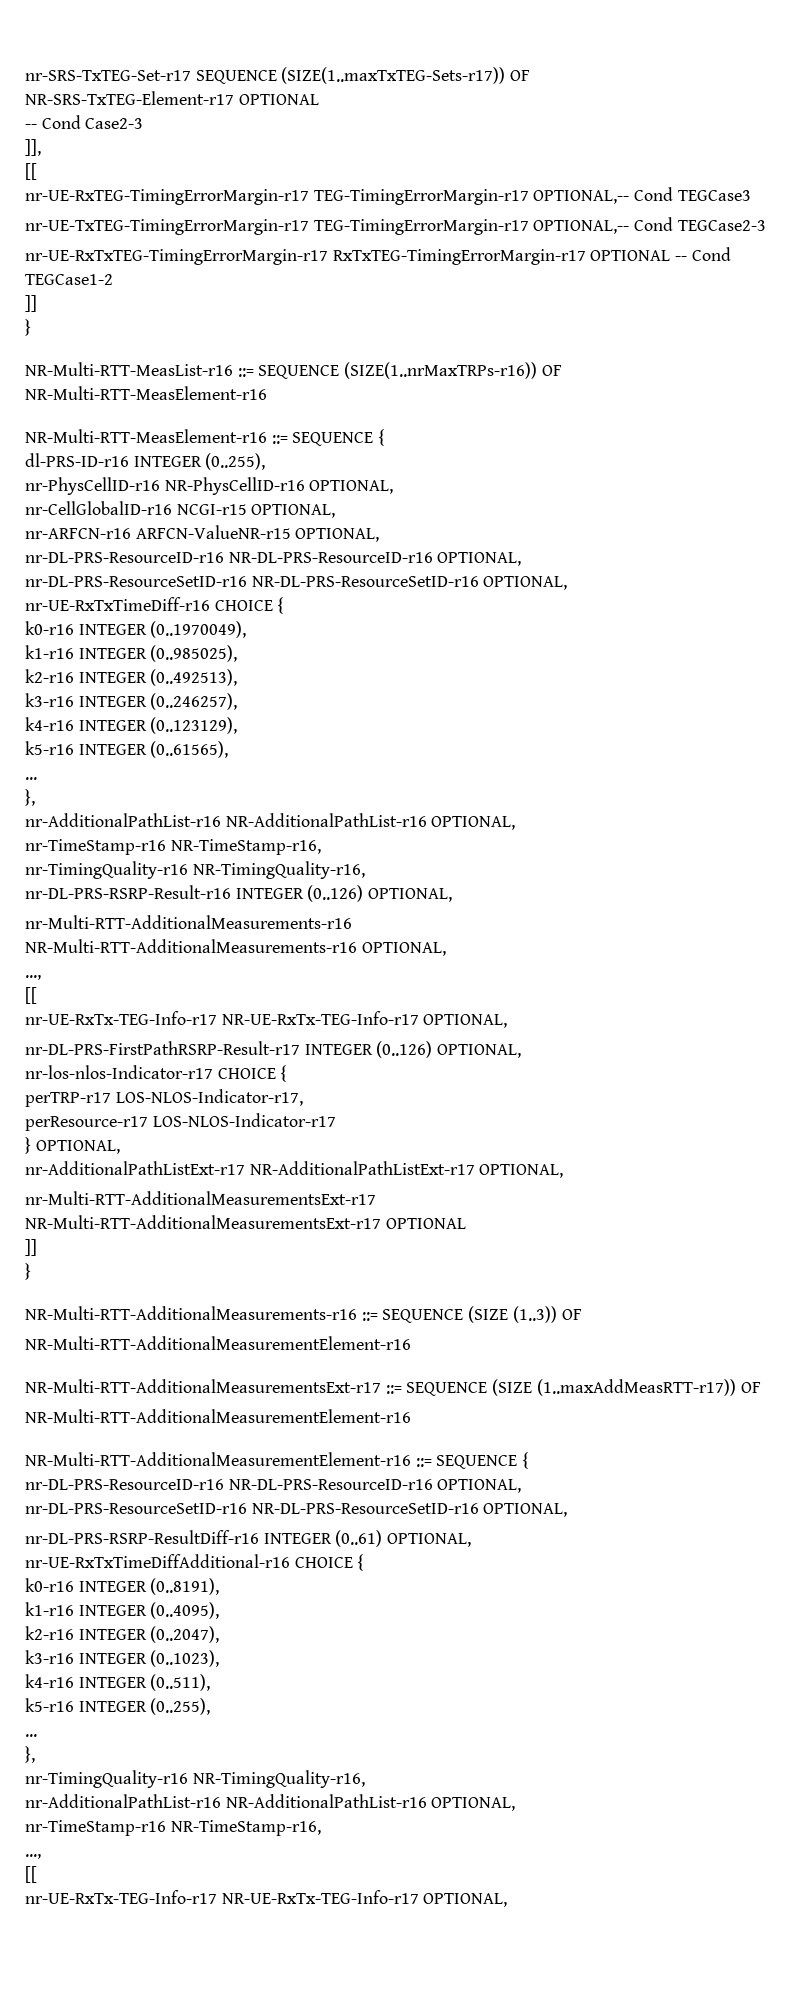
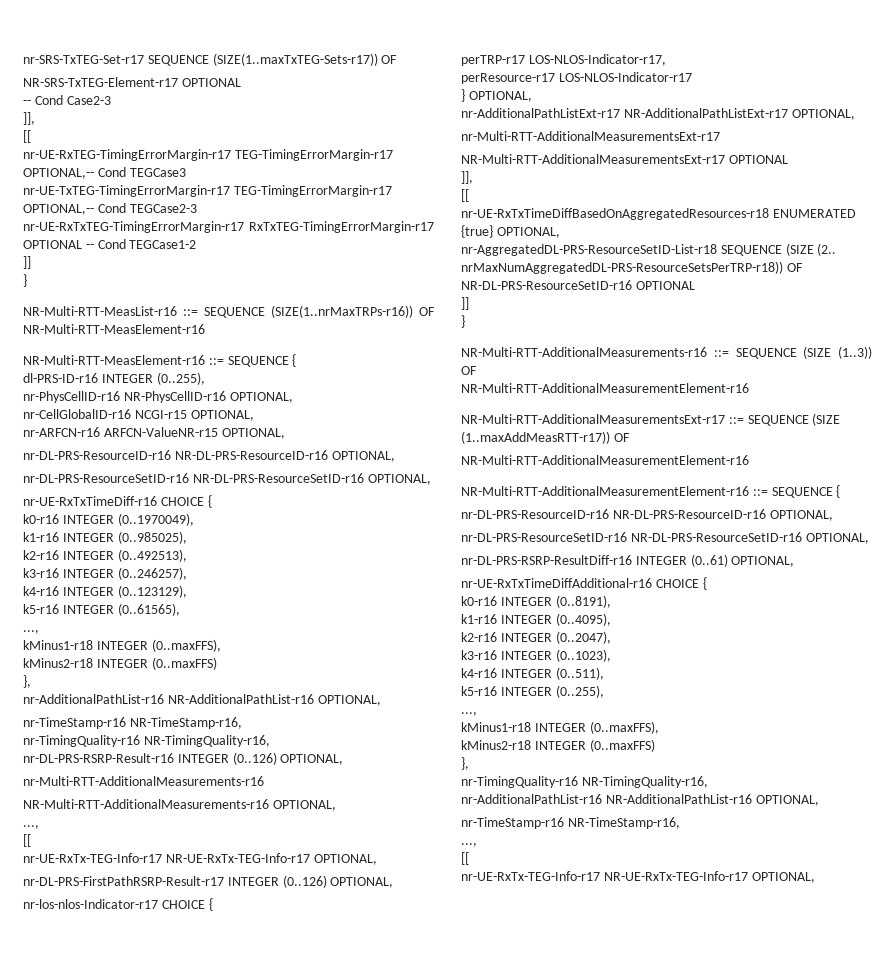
  k5-r16 INTEGER (0..61565),
- ...
+ ...,
+ kMinus1-r18 INTEGER (0..maxFFS),
+ kMinus2-r18 INTEGER (0..maxFFS)
  NR-Multi-RTT-AdditionalMeasurementsExt-r17 OPTIONAL
+ ]],
+ [[
+ nr-UE-RxTxTimeDiffBasedOnAggregatedResources-r18 ENUMERATED {true} OPTIONAL,
+ nr-AggregatedDL-PRS-ResourceSetID-List-r18 SEQUENCE (SIZE (2.. nrMaxNumAggregatedDL-PRS-ResourceSetsPerTRP-r18)) OF NR-DL-PRS-ResourceSetID-r16 OPTIONAL
  k5-r16 INTEGER (0..255),
- ...
+ ...,
+ kMinus1-r18 INTEGER (0..maxFFS),
+ kMinus2-r18 INTEGER (0..maxFFS)

